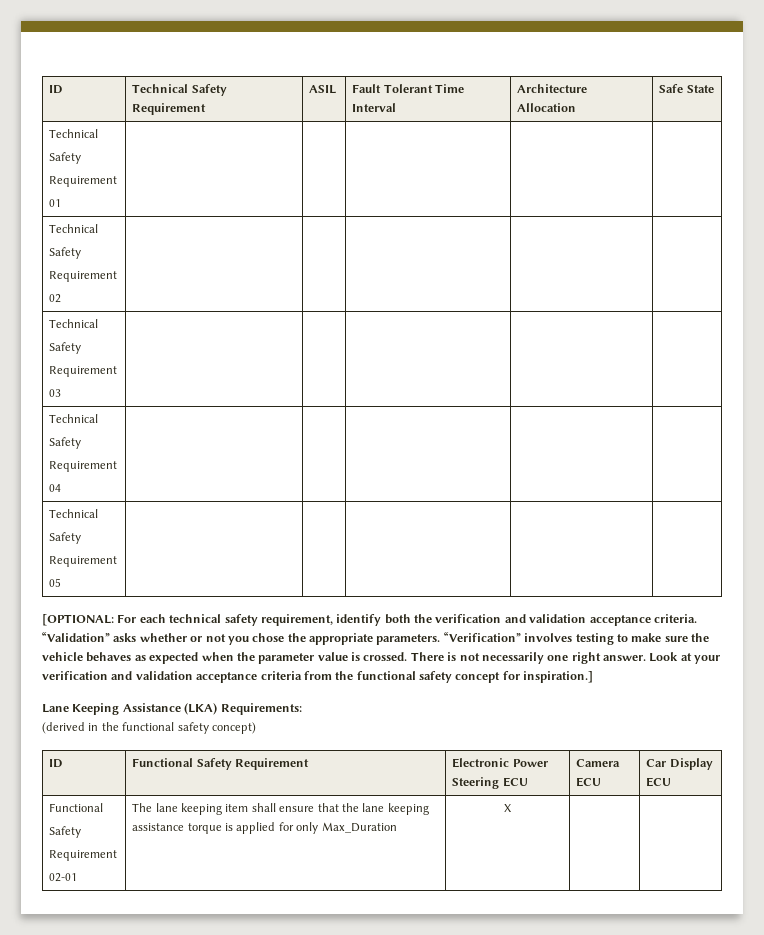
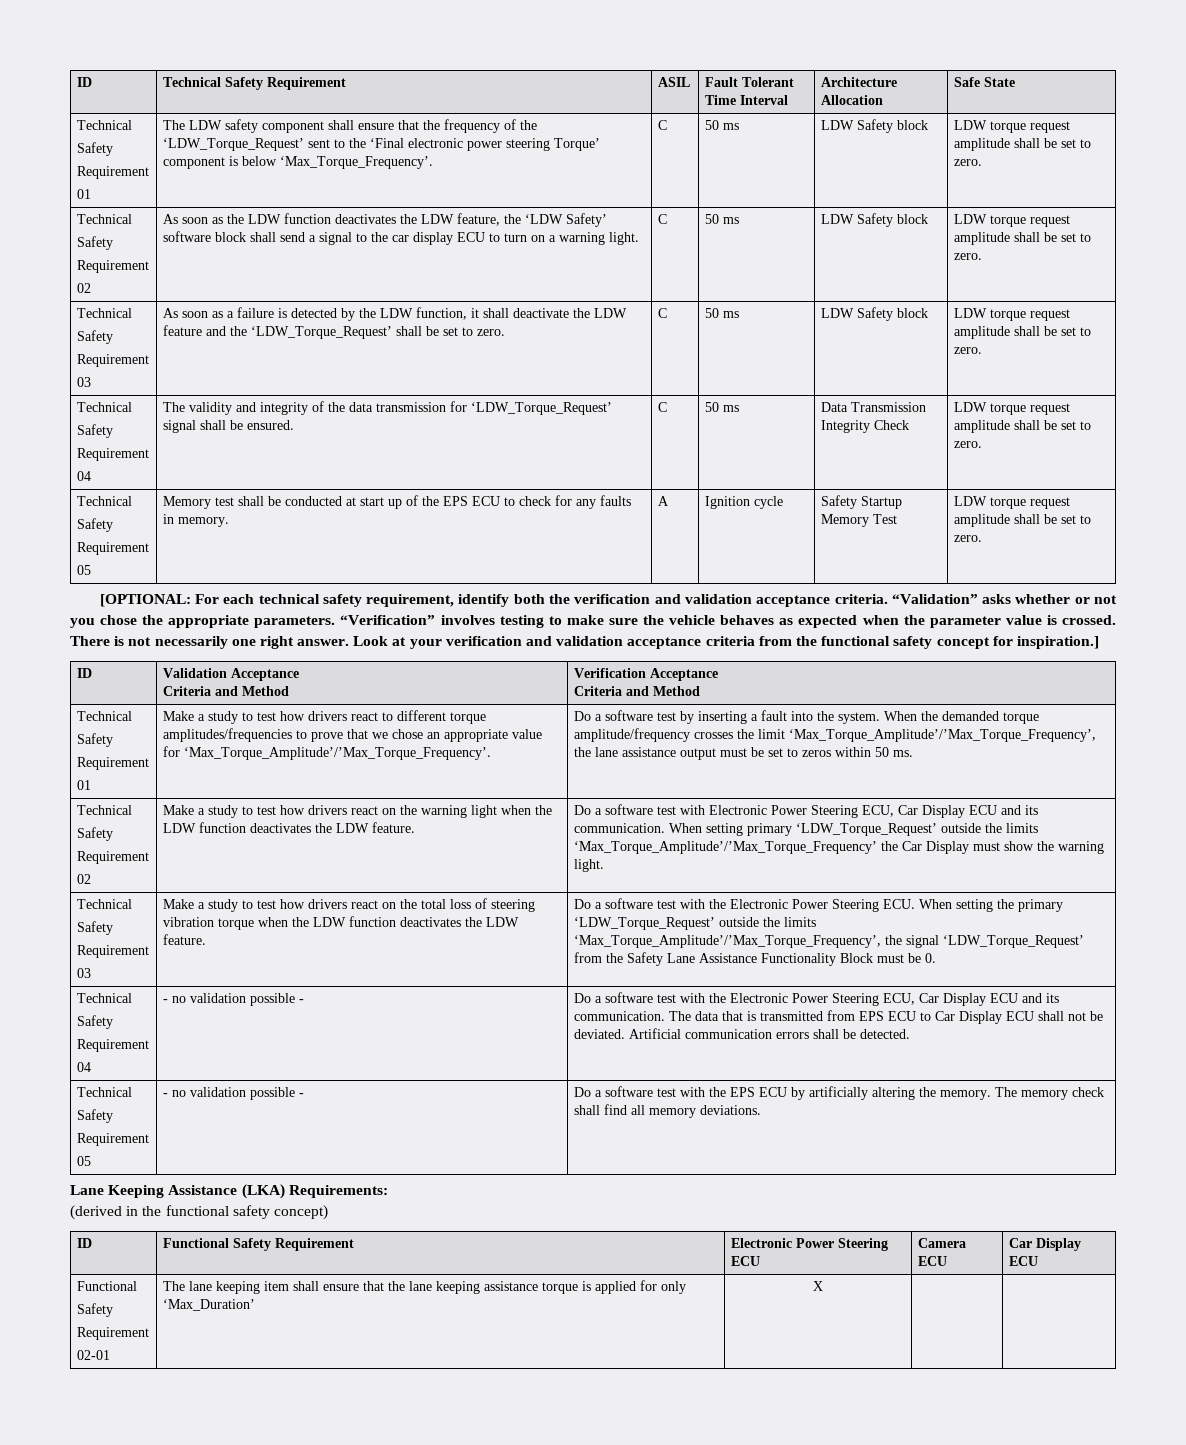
- 01 | | | | |
+ 01 | The LDW safety component shall ensure that the frequency of the ‘LDW_Torque_Request’ sent to the ‘Final electronic power steering Torque’ component is below ‘Max_Torque_Frequency’. | C | 50 ms | LDW Safety block | LDW torque request amplitude shall be set to zero.
  Technical
  Safety
  Requirement
- 02 | | | | |
+ 02 | As soon as the LDW function deactivates the LDW feature, the ‘LDW Safety’ software block shall send a signal to the car display ECU to turn on a warning light. | C | 50 ms | LDW Safety block | LDW torque request amplitude shall be set to zero.
  Technical
  Safety
  Requirement
- 03 | | | | |
+ 03 | As soon as a failure is detected by the LDW function, it shall deactivate the LDW feature and the ‘LDW_Torque_Request’ shall be set to zero. | C | 50 ms | LDW Safety block | LDW torque request amplitude shall be set to zero.
  Technical
  Safety
  Requirement
- 04 | | | | |
+ 04 | The validity and integrity of the data transmission for ‘LDW_Torque_Request’ signal shall be ensured. | C | 50 ms | Data Transmission Integrity Check | LDW torque request amplitude shall be set to zero.
  Technical
  Safety
  Requirement
- 05 | | | | |
+ 05 | Memory test shall be conducted at start up of the EPS ECU to check for any faults in memory. | A | Ignition cycle | Safety Startup Memory Test | LDW torque request amplitude shall be set to zero.
+ ID | Validation Acceptance
+ Criteria and Method | Verification Acceptance
+ Criteria and Method
+ Technical
+ Safety
+ Requirement
+ 01 | Make a study to test how drivers react to different torque amplitudes/frequencies to prove that we chose an appropriate value for ‘Max_Torque_Amplitude’/’Max_Torque_Frequency’. | Do a software test by inserting a fault into the system. When the demanded torque amplitude/frequency crosses the limit ‘Max_Torque_Amplitude’/’Max_Torque_Frequency’, the lane assistance output must be set to zeros within 50 ms.
+ Technical
+ Safety
+ Requirement
+ 02 | Make a study to test how drivers react on the warning light when the LDW function deactivates the LDW feature. | Do a software test with Electronic Power Steering ECU, Car Display ECU and its communication. When setting primary ‘LDW_Torque_Request’ outside the limits ‘Max_Torque_Amplitude’/’Max_Torque_Frequency’ the Car Display must show the warning light.
+ Technical
+ Safety
+ Requirement
+ 03 | Make a study to test how drivers react on the total loss of steering vibration torque when the LDW function deactivates the LDW feature. | Do a software test with the Electronic Power Steering ECU. When setting the primary ‘LDW_Torque_Request’ outside the limits ‘Max_Torque_Amplitude’/’Max_Torque_Frequency’, the signal ‘LDW_Torque_Request’ from the Safety Lane Assistance Functionality Block must be 0.
+ Technical
+ Safety
+ Requirement
+ 04 | - no validation possible - | Do a software test with the Electronic Power Steering ECU, Car Display ECU and its communication. The data that is transmitted from EPS ECU to Car Display ECU shall not be deviated. Artificial communication errors shall be detected.
+ Technical
+ Safety
+ Requirement
+ 05 | - no validation possible - | Do a software test with the EPS ECU by artificially altering the memory. The memory check shall find all memory deviations.
  ID | Functional Safety Requirement | Electronic Power Steering ECU | Camera ECU | Car Display ECU
  Functional
  Safety
  Requirement
- 02-01 | The lane keeping item shall ensure that the lane keeping assistance torque is applied for only Max_Duration | X | |
+ 02-01 | The lane keeping item shall ensure that the lane keeping assistance torque is applied for only ‘Max_Duration’ | X | |

